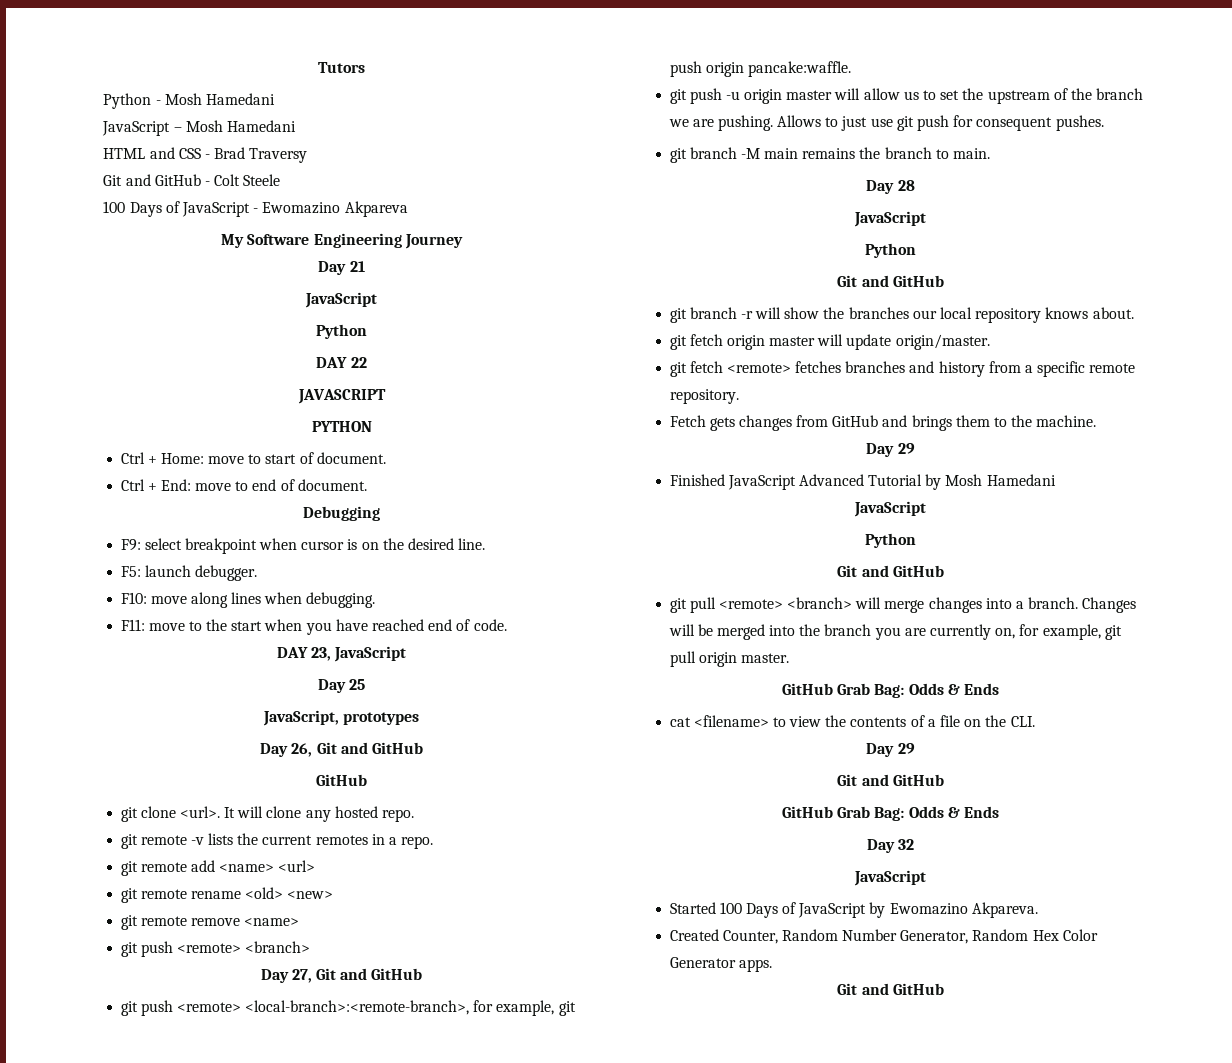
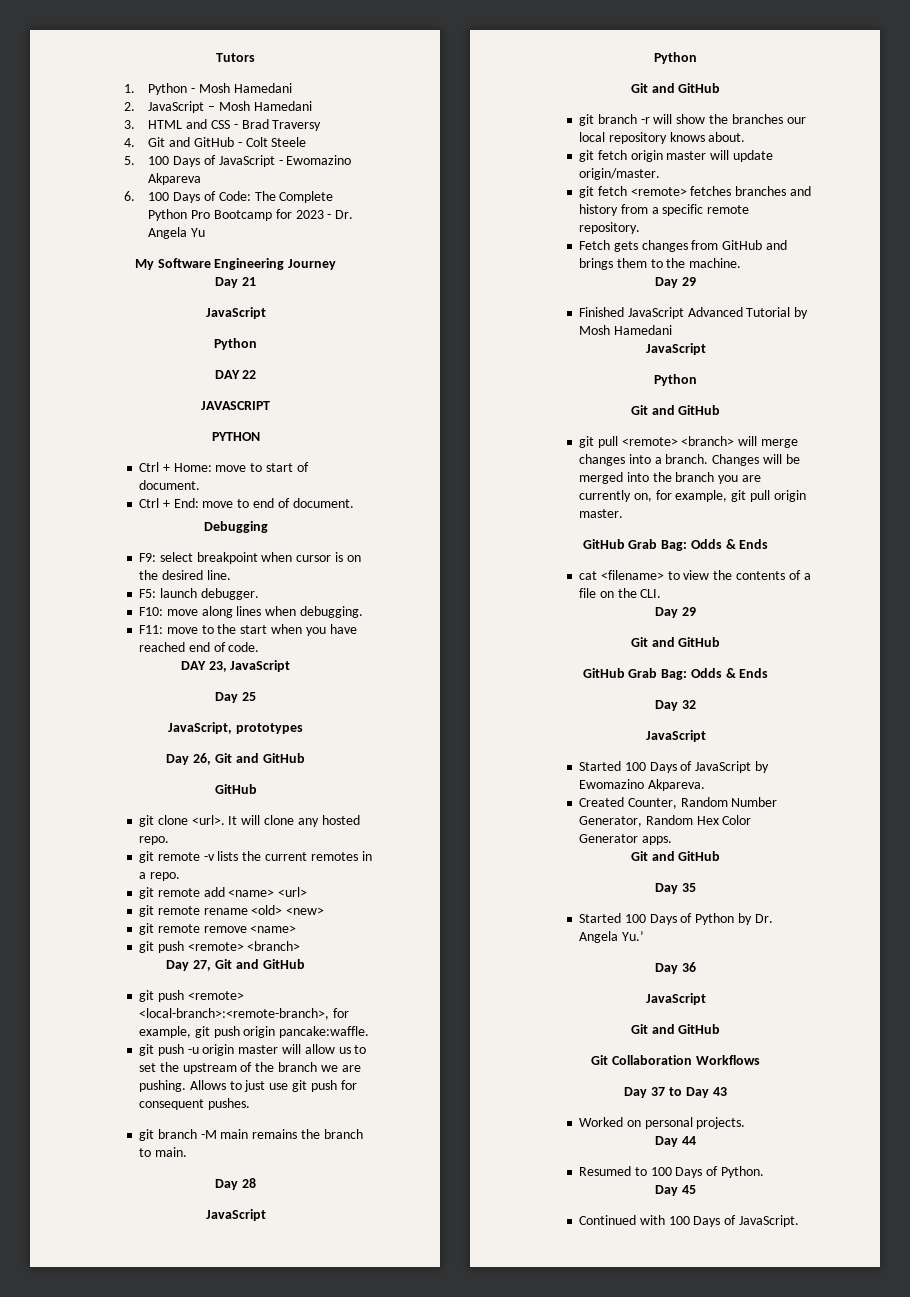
- Python - Mosh Hamedani
+ 1. Python - Mosh Hamedani
- JavaScript – Mosh Hamedani
+ 2. JavaScript – Mosh Hamedani
- HTML and CSS - Brad Traversy
+ 3. HTML and CSS - Brad Traversy
- Git and GitHub - Colt Steele
+ 4. Git and GitHub - Colt Steele
- 100 Days of JavaScript - Ewomazino Akpareva
+ 5. 100 Days of JavaScript - Ewomazino Akpareva
+ 6. 100 Days of Code: The Complete Python Pro Bootcamp for 2023 - Dr. Angela Yu
+ Day 35
+ Started 100 Days of Python by Dr. Angela Yu.’
+ Day 36
+ JavaScript
+ Git and GitHub
+ Git Collaboration Workflows
+ Day 37 to Day 43
+ Worked on personal projects.
+ Day 44
+ Resumed to 100 Days of Python.
+ Day 45
+ Continued with 100 Days of JavaScript.

